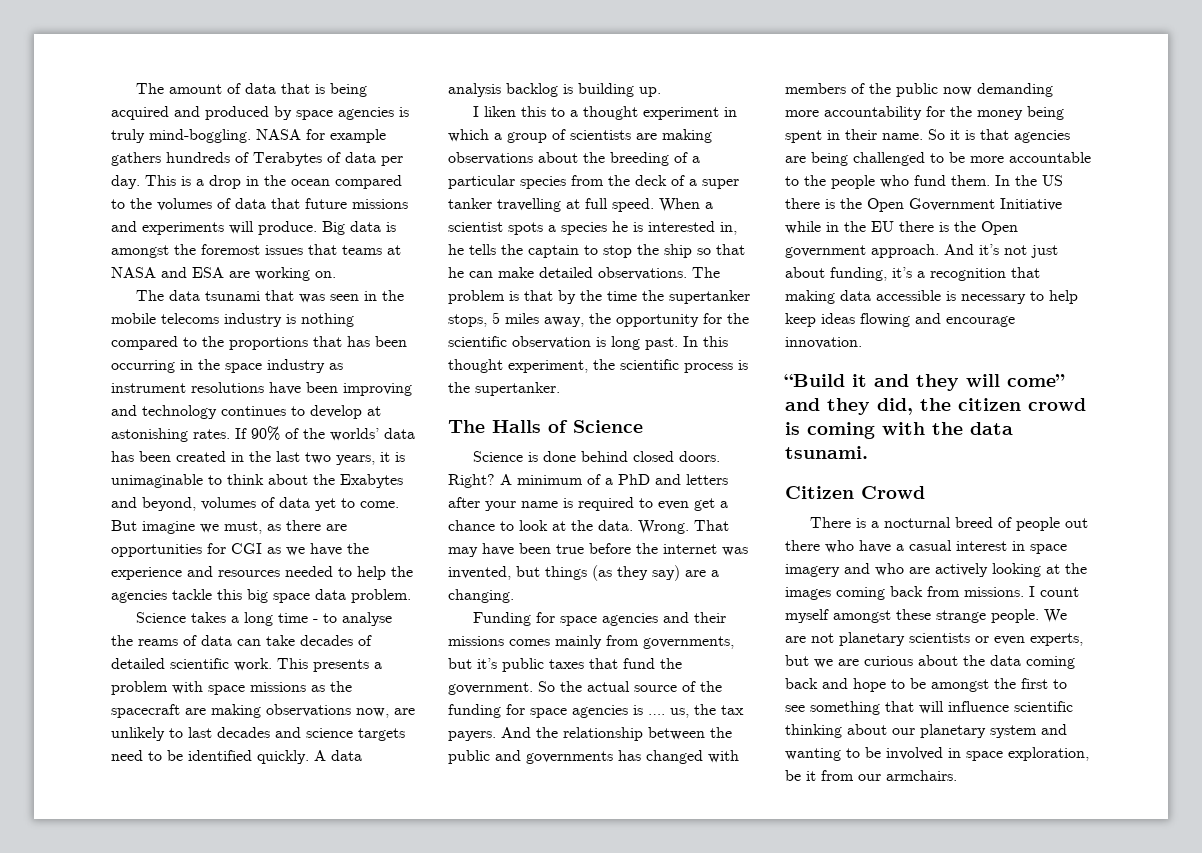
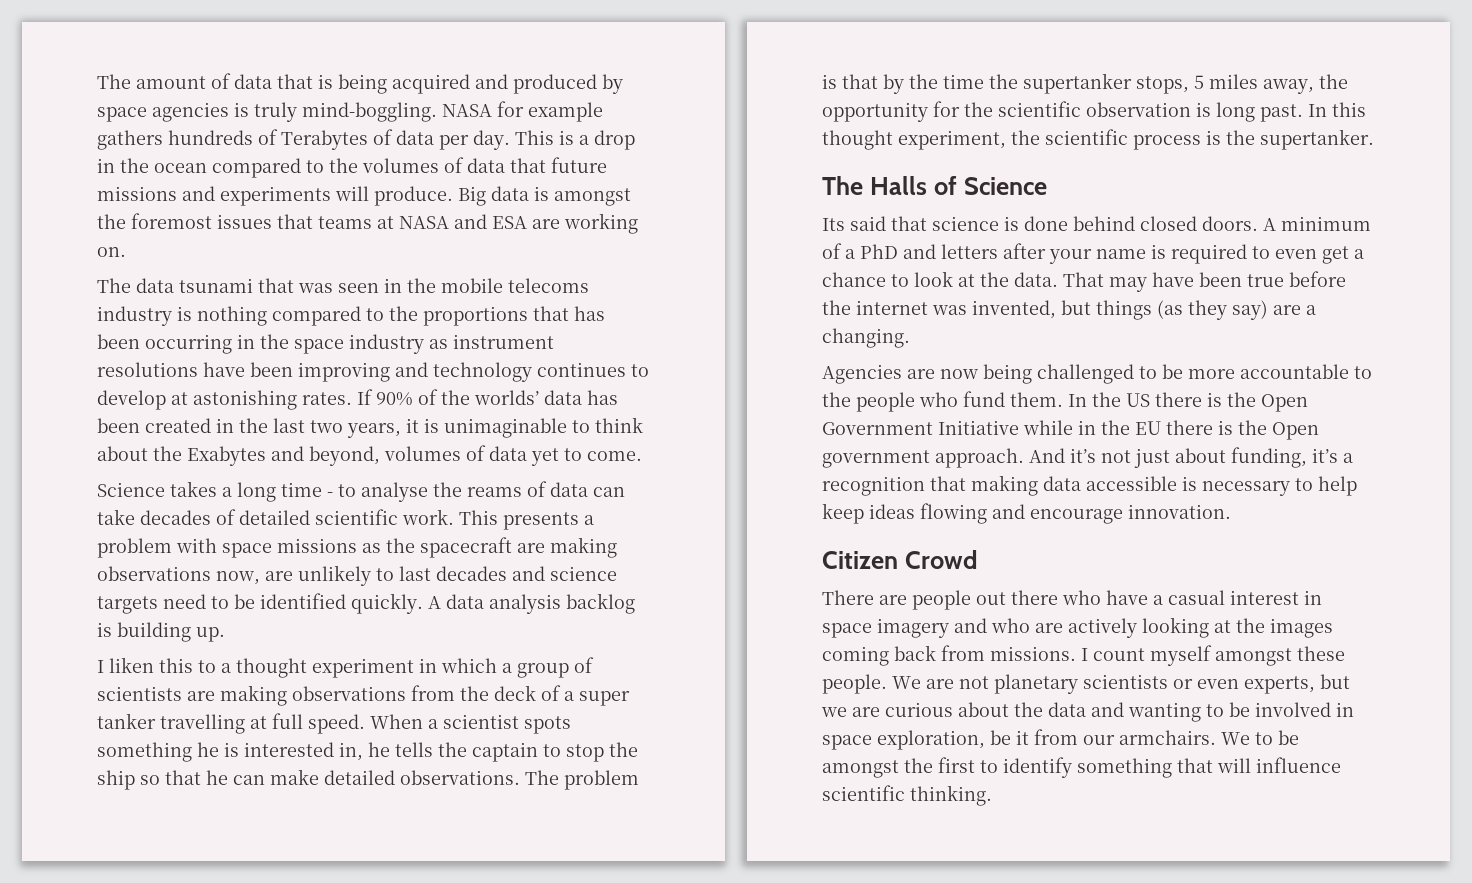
- But imagine we must, as there are opportunities for CGI as we have the experience and resources needed to help the agencies tackle this big space data problem.
- I liken this to a thought experiment in which a group of scientists are making observations about the breeding of a particular species from the deck of a super tanker travelling at full speed.
+ I liken this to a thought experiment in which a group of scientists are making observations from the deck of a super tanker travelling at full speed.
- When a scientist spots a species he is interested in, he tells the captain to stop the ship so that he can make detailed observations.
+ When a scientist spots something he is interested in, he tells the captain to stop the ship so that he can make detailed observations.
- Science is done behind closed doors.
+ Its said that science is done behind closed doors.
- Right?
- Wrong.
- Funding for space agencies and their missions comes mainly from governments, but it’s public taxes that fund the government. So the actual source of the funding for space agencies is …. us, the tax payers. And the relationship between the public and governments has changed with members of the public now demanding more accountability for the money being spent in their name. So it is that agencies are being challenged to be more accountable to the people who fund them.
+ Agencies are now being challenged to be more accountable to the people who fund them.
- “Build it and they will come” and they did, the citizen crowd is coming with the data tsunami.
  Citizen Crowd
- There is a nocturnal breed of people out there who have a casual interest in space imagery and who are actively looking at the images coming back from missions.
+ There are people out there who have a casual interest in space imagery and who are actively looking at the images coming back from missions.
- I count myself amongst these strange people.
+ I count myself amongst these people.
- We are not planetary scientists or even experts, but we are curious about the data coming back and hope to be amongst the first to see something that will influence scientific thinking about our planetary system and wanting to be involved in space exploration, be it from our armchairs.
+ We are not planetary scientists or even experts, but we are curious about the data and wanting to be involved in space exploration, be it from our armchairs.
+ We to be amongst the first to identify something that will influence scientific thinking.

